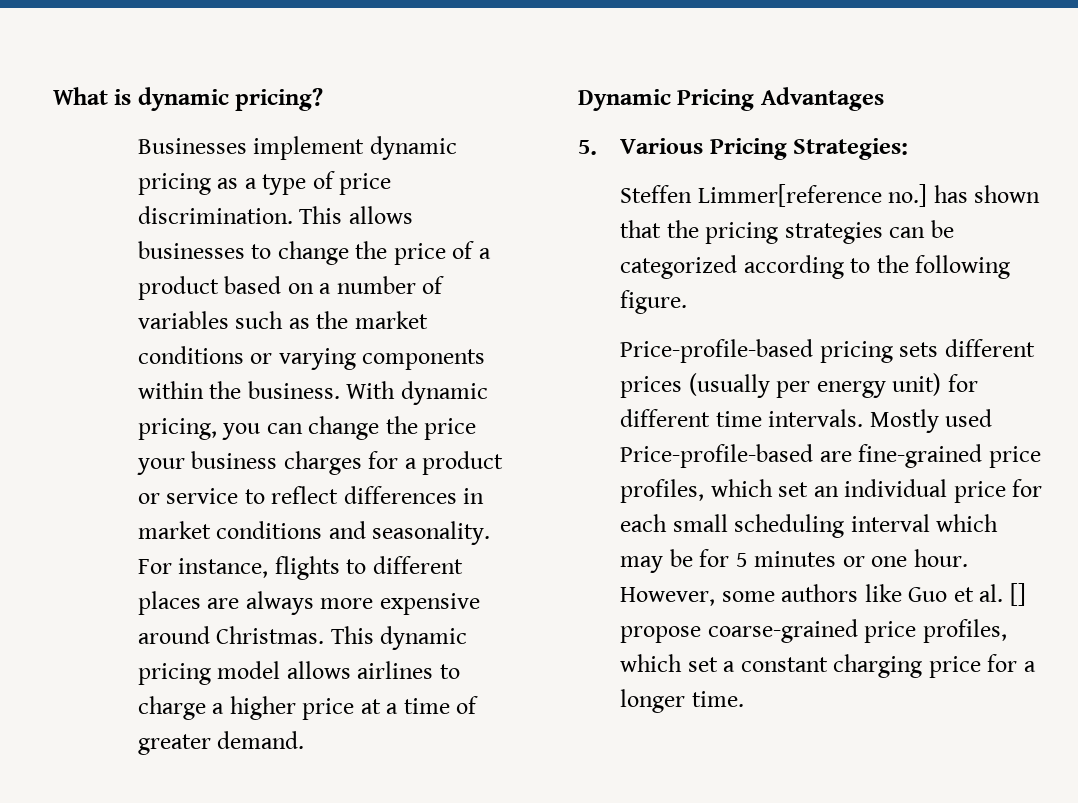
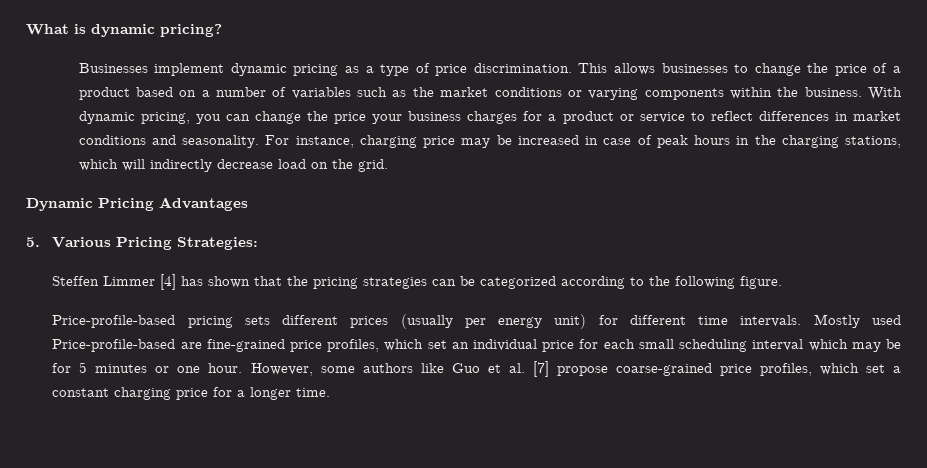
- For instance, flights to different places are always more expensive around Christmas. This dynamic pricing model allows airlines to charge a higher price at a time of greater demand.
+ For instance, charging price may be increased in case of peak hours in the charging stations, which will indirectly decrease load on the grid.
- Steffen Limmer[reference no.] has shown that the pricing strategies can be categorized according to the following figure.
+ Steffen Limmer [4] has shown that the pricing strategies can be categorized according to the following figure.
- However, some authors like Guo et al. [] propose coarse-grained price profiles, which set a constant charging price for a longer time.
+ However, some authors like Guo et al. [7] propose coarse-grained price profiles, which set a constant charging price for a longer time.

